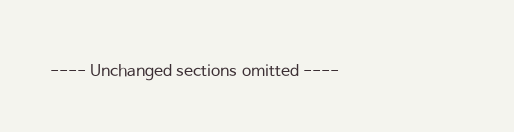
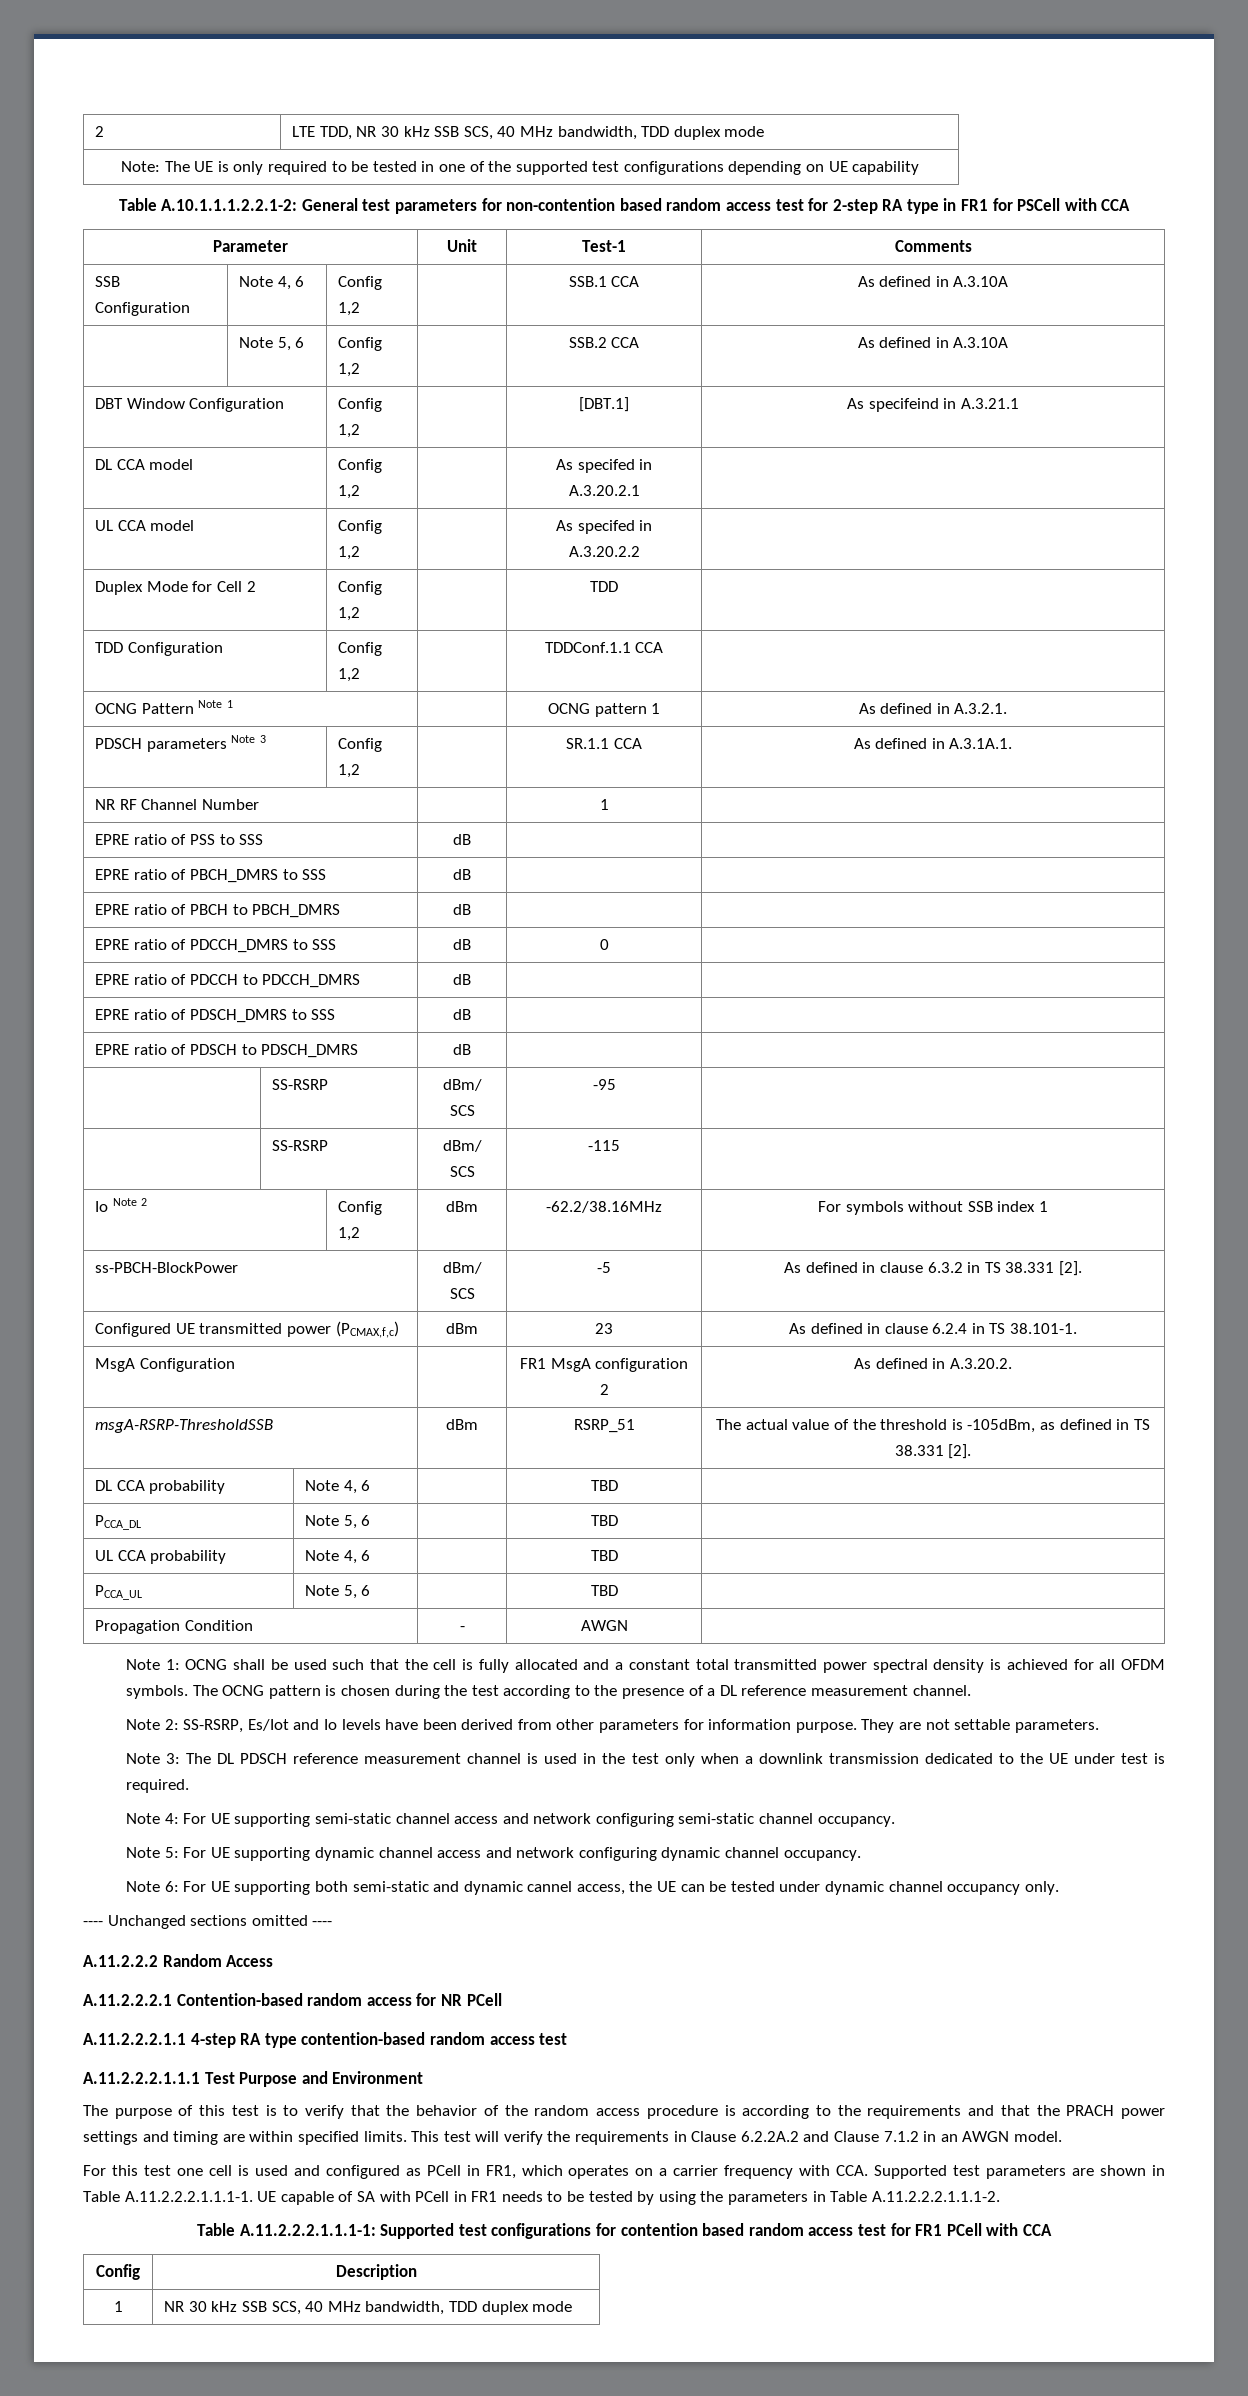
+ 2 | LTE TDD, NR 30 kHz SSB SCS, 40 MHz bandwidth, TDD duplex mode
+ Note: The UE is only required to be tested in one of the supported test configurations depending on UE capability
+ Table A.10.1.1.1.2.2.1-2: General test parameters for non-contention based random access test for 2-step RA type in FR1 for PSCell with CCA
+ Parameter | Unit | Test-1 | Comments
+ SSB Configuration | Note 4, 6 | Config 1,2 | | SSB.1 CCA | As defined in A.3.10A
+ | Note 5, 6 | Config 1,2 | | SSB.2 CCA | As defined in A.3.10A
+ DBT Window Configuration | Config 1,2 | | [DBT.1] | As specifeind in A.3.21.1
+ DL CCA model | Config 1,2 | | As specifed in A.3.20.2.1 |
+ UL CCA model | Config 1,2 | | As specifed in A.3.20.2.2 |
+ Duplex Mode for Cell 2 | Config 1,2 | | TDD |
+ TDD Configuration | Config 1,2 | | TDDConf.1.1 CCA |
+ OCNG Pattern Note 1 | | OCNG pattern 1 | As defined in A.3.2.1.
+ PDSCH parameters Note 3 | Config 1,2 | | SR.1.1 CCA | As defined in A.3.1A.1.
+ NR RF Channel Number | | 1 |
+ EPRE ratio of PSS to SSS | dB | |
+ EPRE ratio of PBCH_DMRS to SSS | dB | |
+ EPRE ratio of PBCH to PBCH_DMRS | dB | |
+ EPRE ratio of PDCCH_DMRS to SSS | dB | 0 |
+ EPRE ratio of PDCCH to PDCCH_DMRS | dB | |
+ EPRE ratio of PDSCH_DMRS to SSS | dB | |
+ EPRE ratio of PDSCH to PDSCH_DMRS | dB | |
+ | SS-RSRP | dBm/ SCS | -95 |
+ | SS-RSRP | dBm/ SCS | -115 |
+ Io Note 2 | Config 1,2 | dBm | -62.2/38.16MHz | For symbols without SSB index 1
+ ss-PBCH-BlockPower | dBm/ SCS | -5 | As defined in clause 6.3.2 in TS 38.331 [2].
+ Configured UE transmitted power (PCMAX,f,c) | dBm | 23 | As defined in clause 6.2.4 in TS 38.101-1.
+ MsgA Configuration | | FR1 MsgA configuration 2 | As defined in A.3.20.2.
+ msgA-RSRP-ThresholdSSB | dBm | RSRP_51 | The actual value of the threshold is -105dBm, as defined in TS 38.331 [2].
+ DL CCA probability | Note 4, 6 | | TBD |
+ PCCA_DL | Note 5, 6 | | TBD |
+ UL CCA probability | Note 4, 6 | | TBD |
+ PCCA_UL | Note 5, 6 | | TBD |
+ Propagation Condition | - | AWGN |
+ Note 1: OCNG shall be used such that the cell is fully allocated and a constant total transmitted power spectral density is achieved for all OFDM symbols. The OCNG pattern is chosen during the test according to the presence of a DL reference measurement channel.
+ Note 2: SS-RSRP, Es/Iot and Io levels have been derived from other parameters for information purpose. They are not settable parameters.
+ Note 3: The DL PDSCH reference measurement channel is used in the test only when a downlink transmission dedicated to the UE under test is required.
+ Note 4: For UE supporting semi-static channel access and network configuring semi-static channel occupancy.
+ Note 5: For UE supporting dynamic channel access and network configuring dynamic channel occupancy.
+ Note 6: For UE supporting both semi-static and dynamic cannel access, the UE can be tested under dynamic channel occupancy only.
+ A.11.2.2.2 Random Access
+ A.11.2.2.2.1 Contention-based random access for NR PCell
+ A.11.2.2.2.1.1 4-step RA type contention-based random access test
+ A.11.2.2.2.1.1.1 Test Purpose and Environment
+ The purpose of this test is to verify that the behavior of the random access procedure is according to the requirements and that the PRACH power settings and timing are within specified limits. This test will verify the requirements in Clause 6.2.2A.2 and Clause 7.1.2 in an AWGN model.
+ For this test one cell is used and configured as PCell in FR1, which operates on a carrier frequency with CCA. Supported test parameters are shown in Table A.11.2.2.2.1.1.1-1. UE capable of SA with PCell in FR1 needs to be tested by using the parameters in Table A.11.2.2.2.1.1.1-2.
+ Table A.11.2.2.2.1.1.1-1: Supported test configurations for contention based random access test for FR1 PCell with CCA
+ Config | Description
+ 1 | NR 30 kHz SSB SCS, 40 MHz bandwidth, TDD duplex mode

